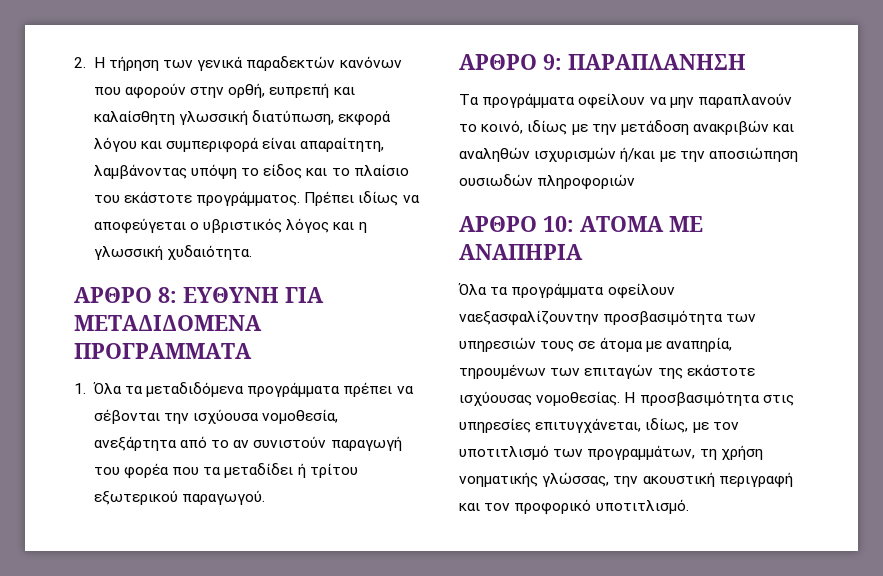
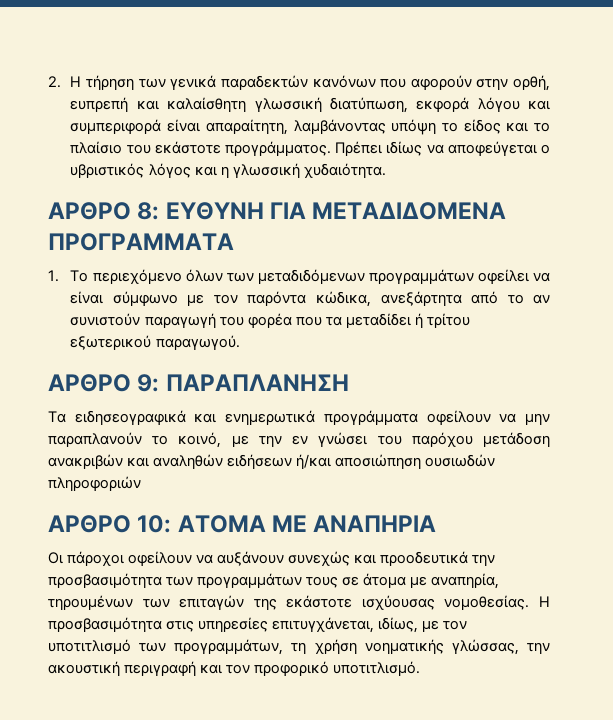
- 1. Όλα τα μεταδιδόμενα προγράμματα πρέπει να σέβονται την ισχύουσα νομοθεσία, ανεξάρτητα από το αν συνιστούν παραγωγή του φορέα που τα μεταδίδει ή τρίτου εξωτερικού παραγωγού.
+ 1. Το περιεχόμενο όλων των μεταδιδόμενων προγραμμάτων οφείλει να είναι σύμφωνο με τον παρόντα κώδικα, ανεξάρτητα από το αν συνιστούν παραγωγή του φορέα που τα μεταδίδει ή τρίτου εξωτερικού παραγωγού.
- Τα προγράμματα οφείλουν να μην παραπλανούν το κοινό, ιδίως με την μετάδοση ανακριβών και αναληθών ισχυρισμών ή/και με την αποσιώπηση ουσιωδών πληροφοριών
+ Τα ειδησεογραφικά και ενημερωτικά προγράμματα οφείλουν να μην παραπλανούν το κοινό, με την εν γνώσει του παρόχου μετάδοση ανακριβών και αναληθών ειδήσεων ή/και αποσιώπηση ουσιωδών πληροφοριών
- Όλα τα προγράμματα οφείλουν ναεξασφαλίζουντην προσβασιμότητα των υπηρεσιών τους σε άτομα με αναπηρία, τηρουμένων των επιταγών της εκάστοτε ισχύουσας νομοθεσίας.
+ Οι πάροχοι οφείλουν να αυξάνουν συνεχώς και προοδευτικά την προσβασιμότητα των προγραμμάτων τους σε άτομα με αναπηρία, τηρουμένων των επιταγών της εκάστοτε ισχύουσας νομοθεσίας.

